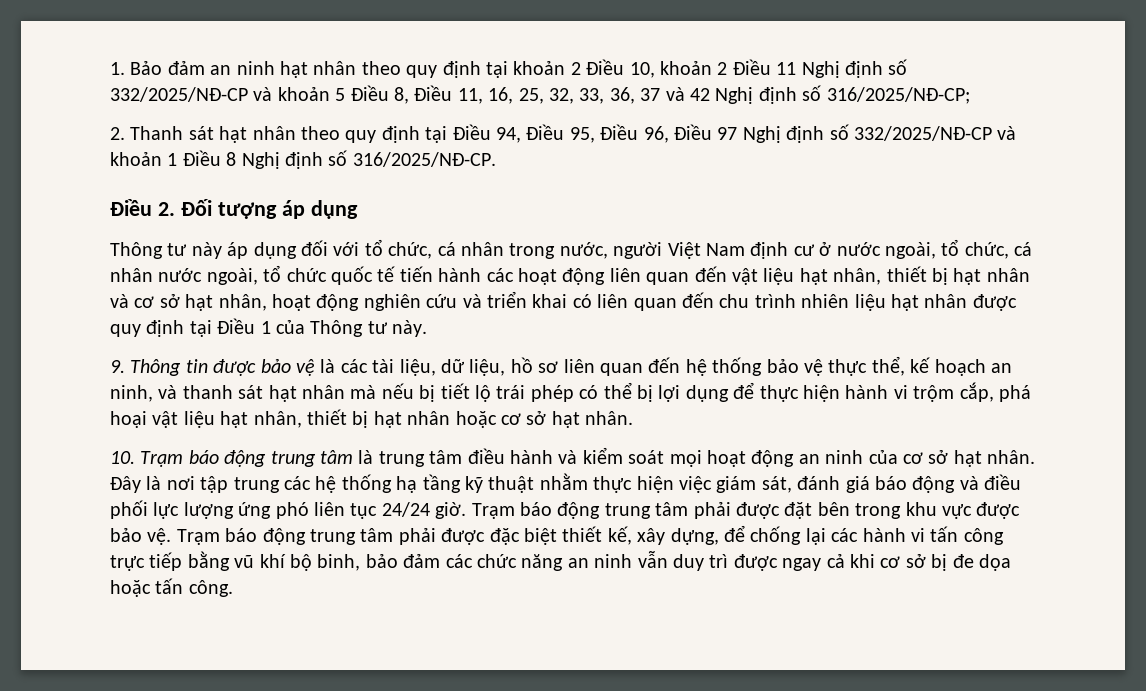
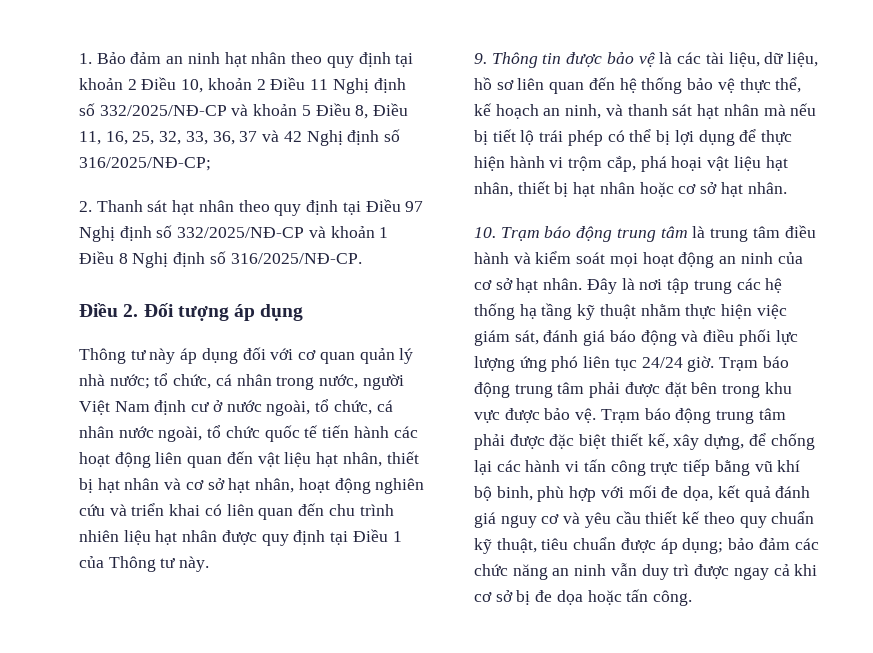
- 2. Thanh sát hạt nhân theo quy định tại Điều 94, Điều 95, Điều 96, Điều 97 Nghị định số 332/2025/NĐ-CP và khoản 1 Điều 8 Nghị định số 316/2025/NĐ-CP.
+ 2. Thanh sát hạt nhân theo quy định tại Điều 97 Nghị định số 332/2025/NĐ-CP và khoản 1 Điều 8 Nghị định số 316/2025/NĐ-CP.
- Thông tư này áp dụng đối với tổ chức, cá nhân trong nước, người Việt Nam định cư ở nước ngoài, tổ chức, cá nhân nước ngoài, tổ chức quốc tế tiến hành các hoạt động liên quan đến vật liệu hạt nhân, thiết bị hạt nhân và cơ sở hạt nhân, hoạt động nghiên cứu và triển khai có liên quan đến chu trình nhiên liệu hạt nhân được quy định tại Điều 1 của Thông tư này.
+ Thông tư này áp dụng đối với cơ quan quản lý nhà nước; tổ chức, cá nhân trong nước, người Việt Nam định cư ở nước ngoài, tổ chức, cá nhân nước ngoài, tổ chức quốc tế tiến hành các hoạt động liên quan đến vật liệu hạt nhân, thiết bị hạt nhân và cơ sở hạt nhân, hoạt động nghiên cứu và triển khai có liên quan đến chu trình nhiên liệu hạt nhân được quy định tại Điều 1 của Thông tư này.
- Trạm báo động trung tâm phải được đặc biệt thiết kế, xây dựng, để chống lại các hành vi tấn công trực tiếp bằng vũ khí bộ binh, bảo đảm các chức năng an ninh vẫn duy trì được ngay cả khi cơ sở bị đe dọa hoặc tấn công.
+ Trạm báo động trung tâm phải được đặc biệt thiết kế, xây dựng, để chống lại các hành vi tấn công trực tiếp bằng vũ khí bộ binh, phù hợp với mối đe dọa, kết quả đánh giá nguy cơ và yêu cầu thiết kế theo quy chuẩn kỹ thuật, tiêu chuẩn được áp dụng; bảo đảm các chức năng an ninh vẫn duy trì được ngay cả khi cơ sở bị đe dọa hoặc tấn công.

